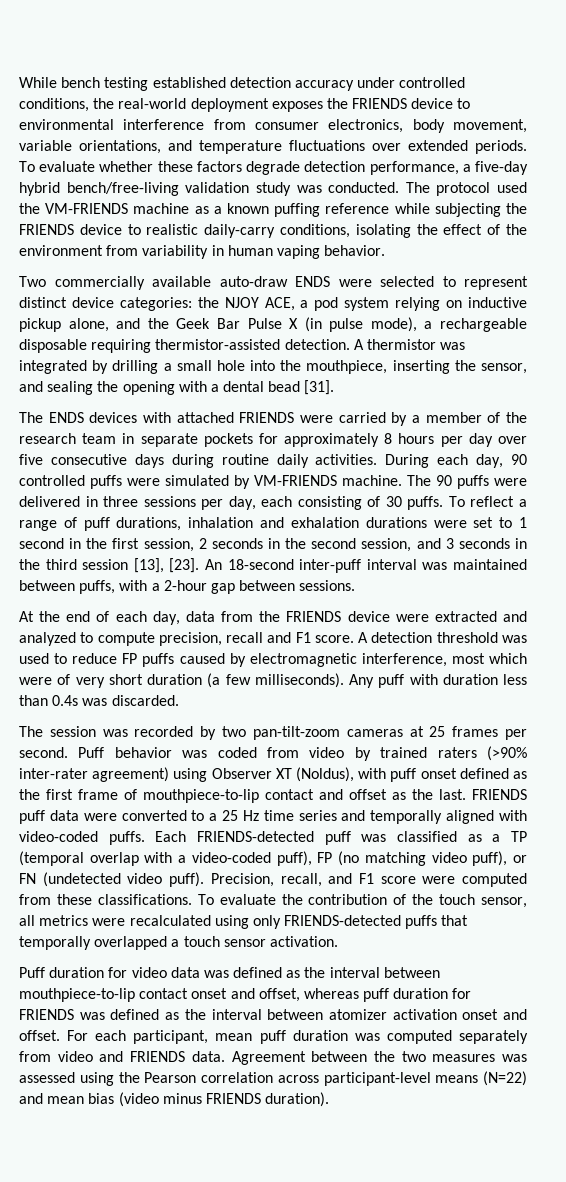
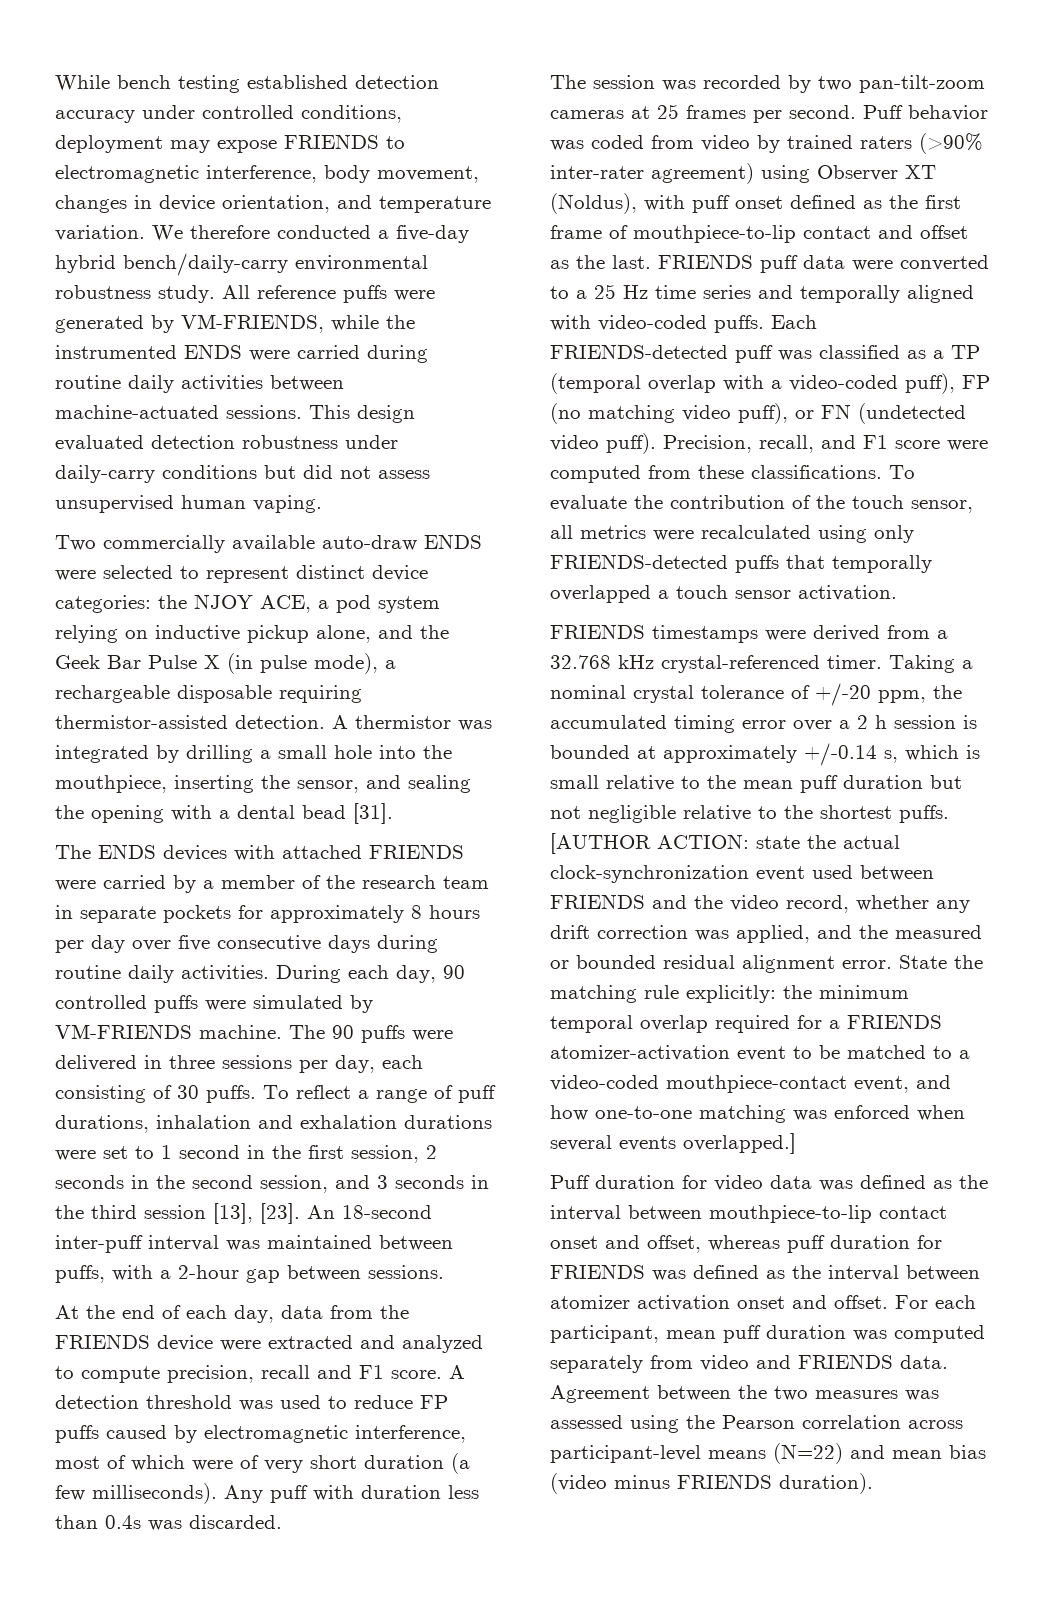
- While bench testing established detection accuracy under controlled conditions, the real-world deployment exposes the FRIENDS device to environmental interference from consumer electronics, body movement, variable orientations, and temperature fluctuations over extended periods. To evaluate whether these factors degrade detection performance, a five-day hybrid bench/free-living validation study was conducted. The protocol used the VM-FRIENDS machine as a known puffing reference while subjecting the FRIENDS device to realistic daily-carry conditions, isolating the effect of the environment from variability in human vaping behavior.
+ While bench testing established detection accuracy under controlled conditions, deployment may expose FRIENDS to electromagnetic interference, body movement, changes in device orientation, and temperature variation. We therefore conducted a five-day hybrid bench/daily-carry environmental robustness study. All reference puffs were generated by VM-FRIENDS, while the instrumented ENDS were carried during routine daily activities between machine-actuated sessions. This design evaluated detection robustness under daily-carry conditions but did not assess unsupervised human vaping.
- A detection threshold was used to reduce FP puffs caused by electromagnetic interference, most which were of very short duration (a few milliseconds).
+ A detection threshold was used to reduce FP puffs caused by electromagnetic interference, most of which were of very short duration (a few milliseconds).
+ FRIENDS timestamps were derived from a 32.768 kHz crystal-referenced timer. Taking a nominal crystal tolerance of +/-20 ppm, the accumulated timing error over a 2 h session is bounded at approximately +/-0.14 s, which is small relative to the mean puff duration but not negligible relative to the shortest puffs. [AUTHOR ACTION: state the actual clock-synchronization event used between FRIENDS and the video record, whether any drift correction was applied, and the measured or bounded residual alignment error. State the matching rule explicitly: the minimum temporal overlap required for a FRIENDS atomizer-activation event to be matched to a video-coded mouthpiece-contact event, and how one-to-one matching was enforced when several events overlapped.]

